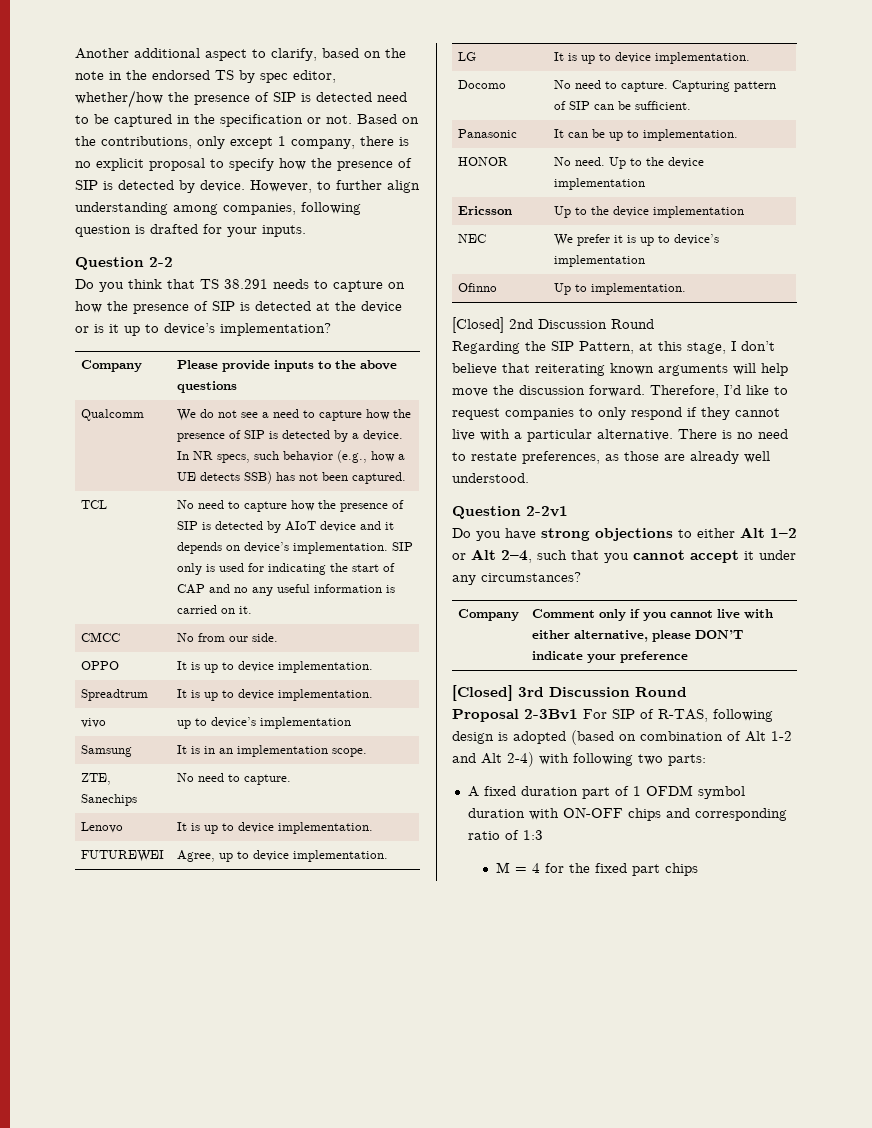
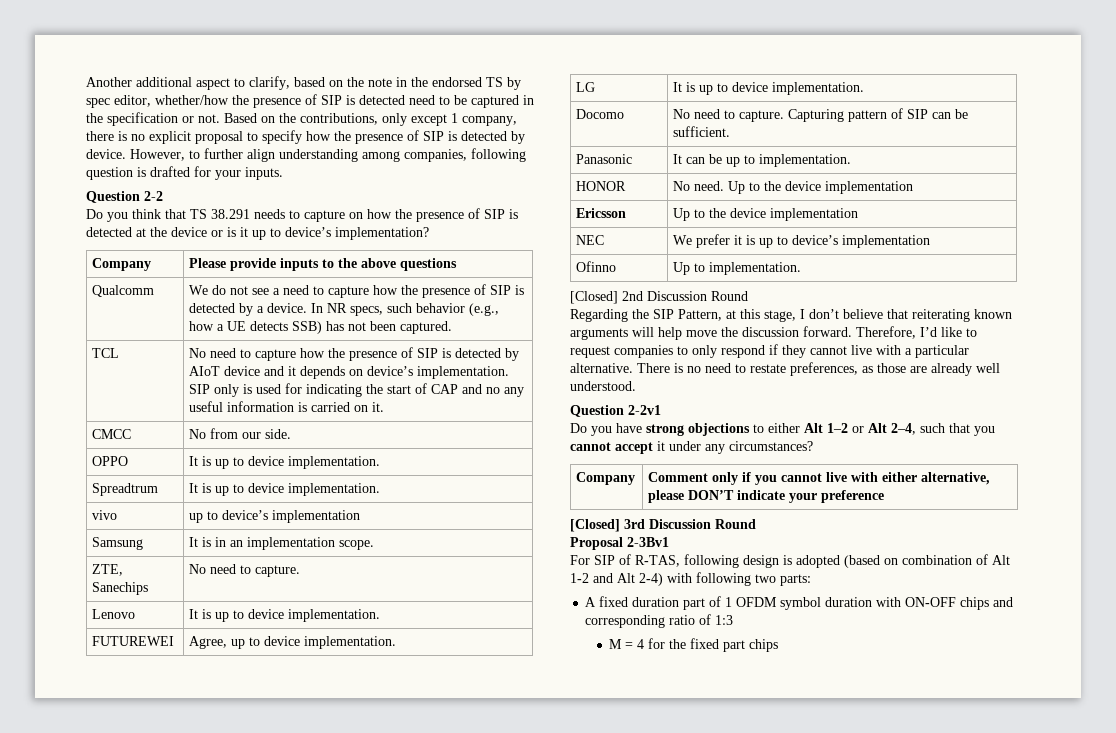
- Proposal 2-3Bv1 For SIP of R-TAS, following design is adopted (based on combination of Alt 1-2 and Alt 2-4) with following two parts:
+ Proposal 2-3Bv1
+ For SIP of R-TAS, following design is adopted (based on combination of Alt 1-2 and Alt 2-4) with following two parts:

